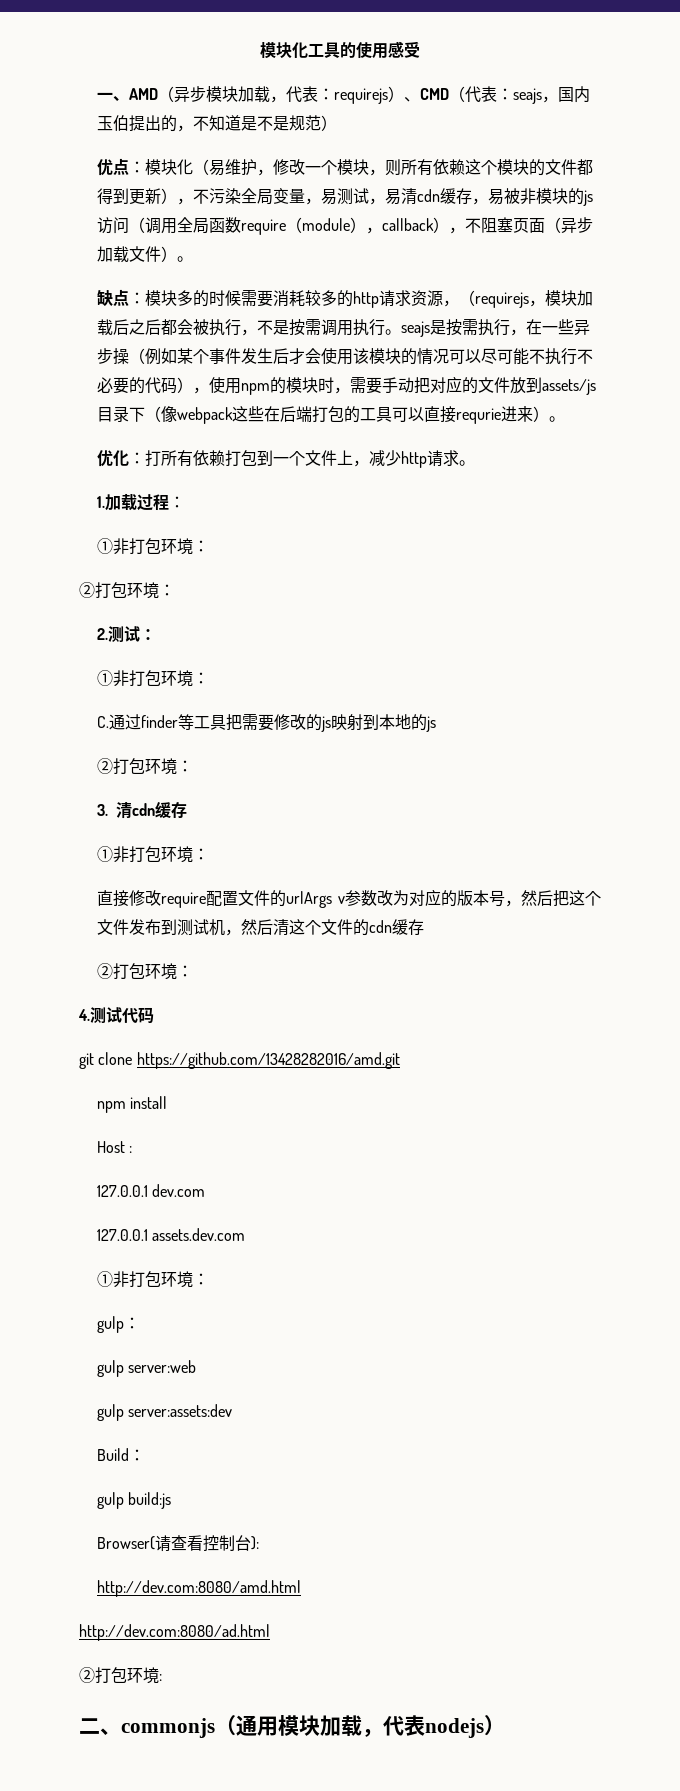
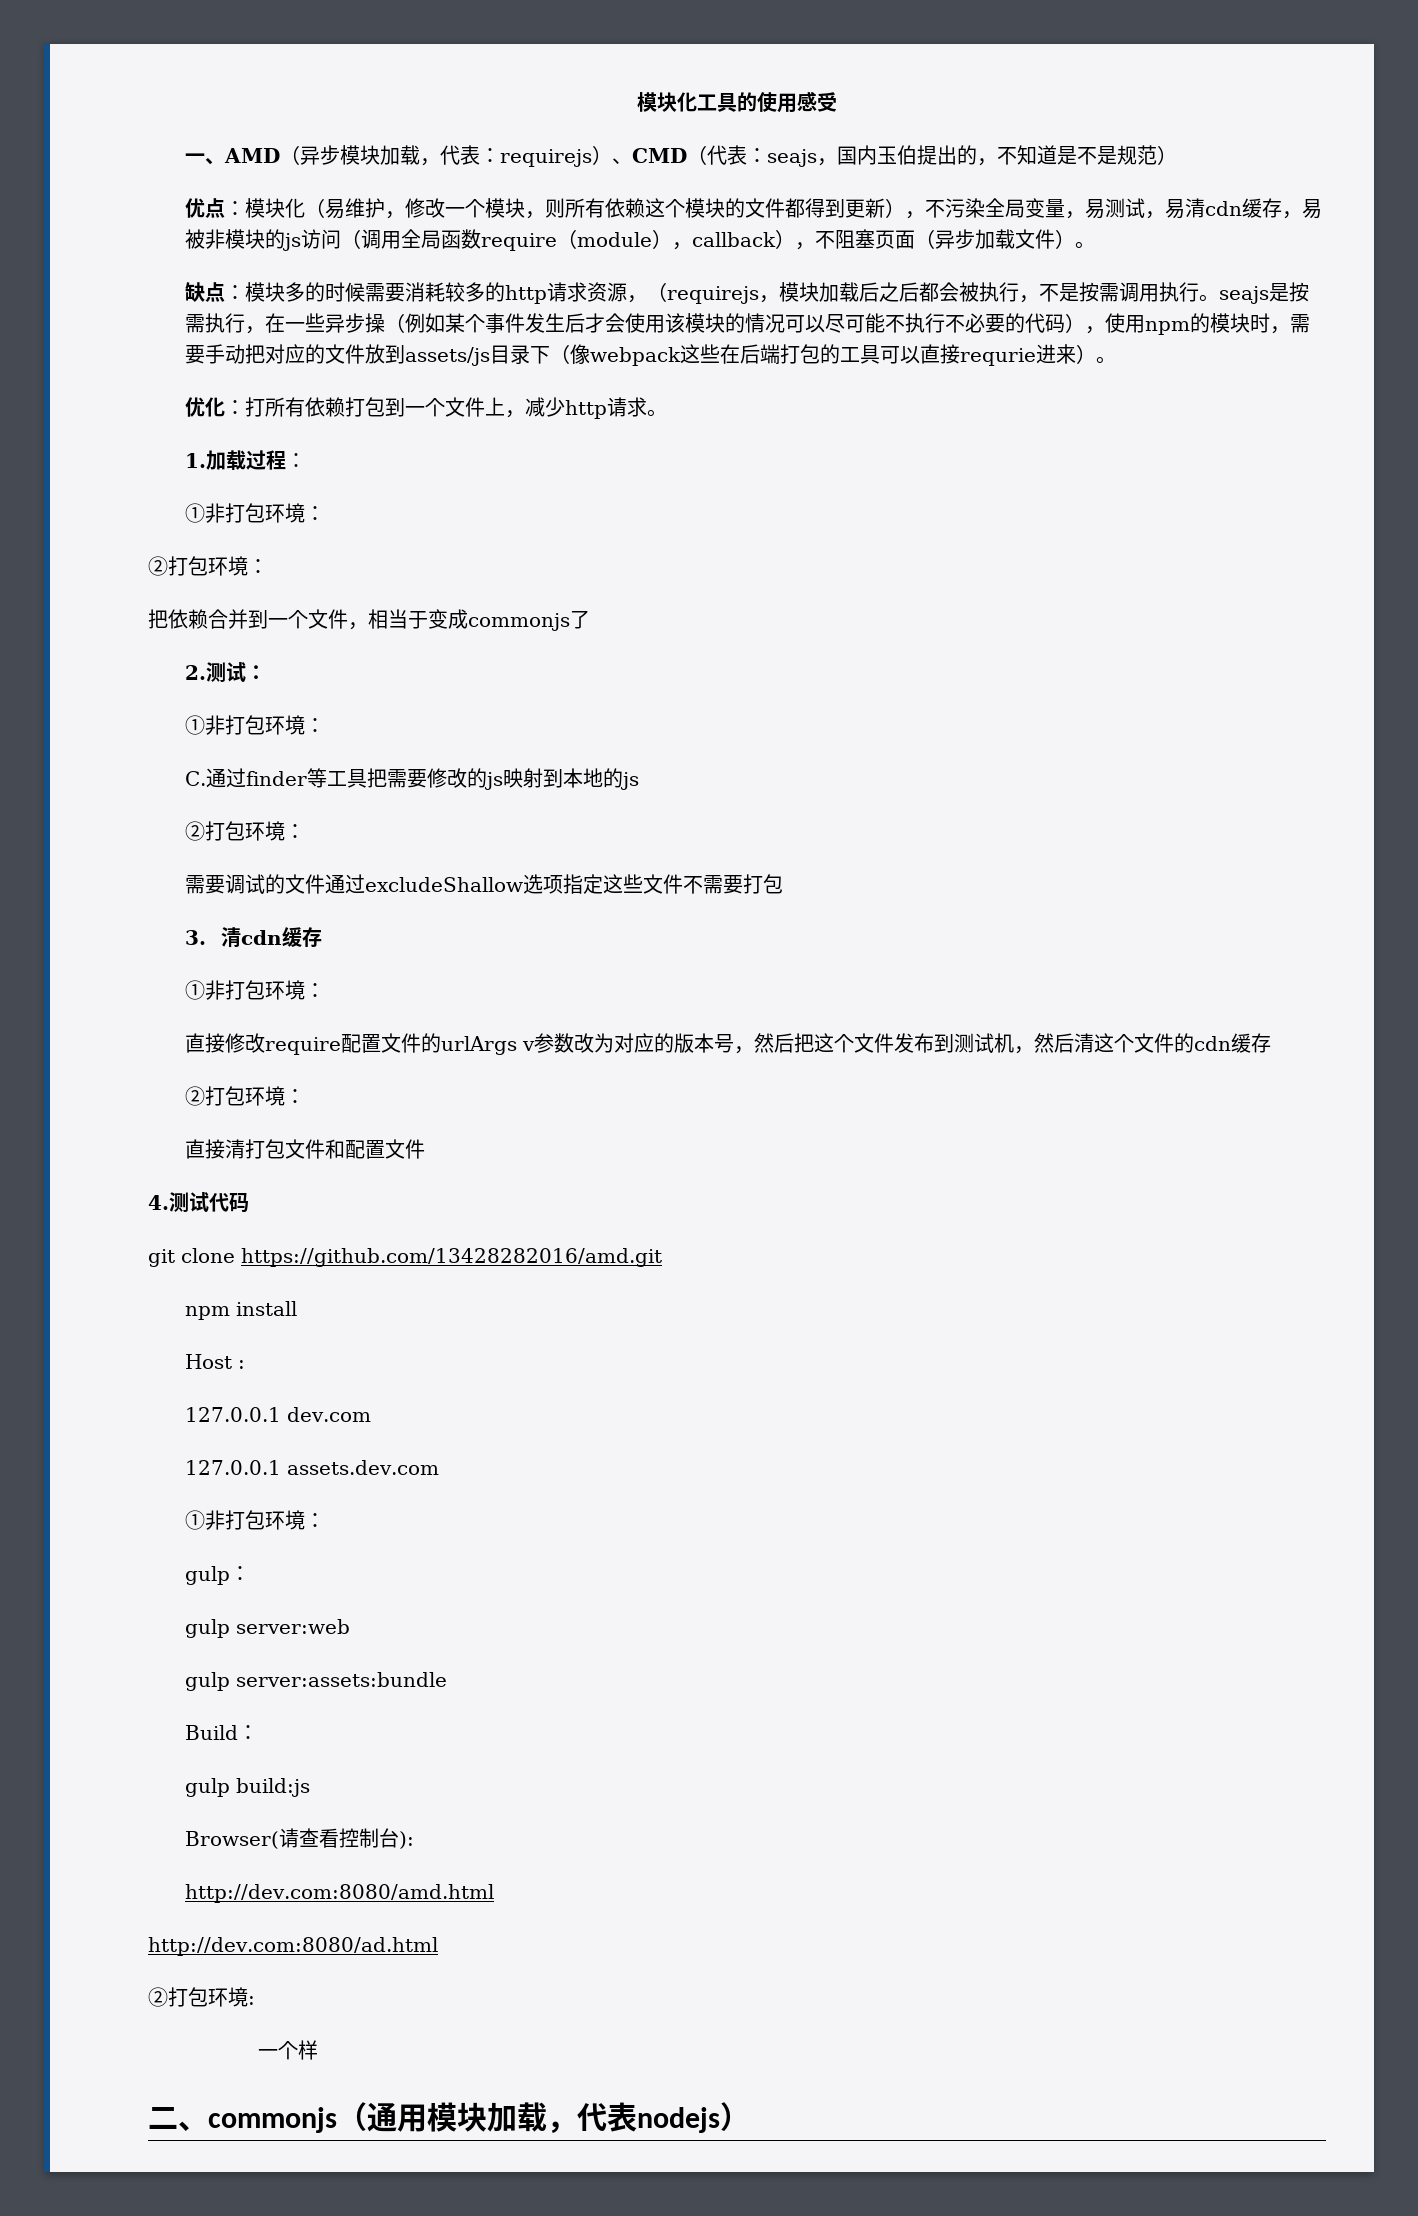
+ 把依赖合并到一个文件，相当于变成commonjs了
+ 需要调试的文件通过excludeShallow选项指定这些文件不需要打包
+ 直接清打包文件和配置文件
- gulp server:assets:dev
+ gulp server:assets:bundle
+ 一个样

